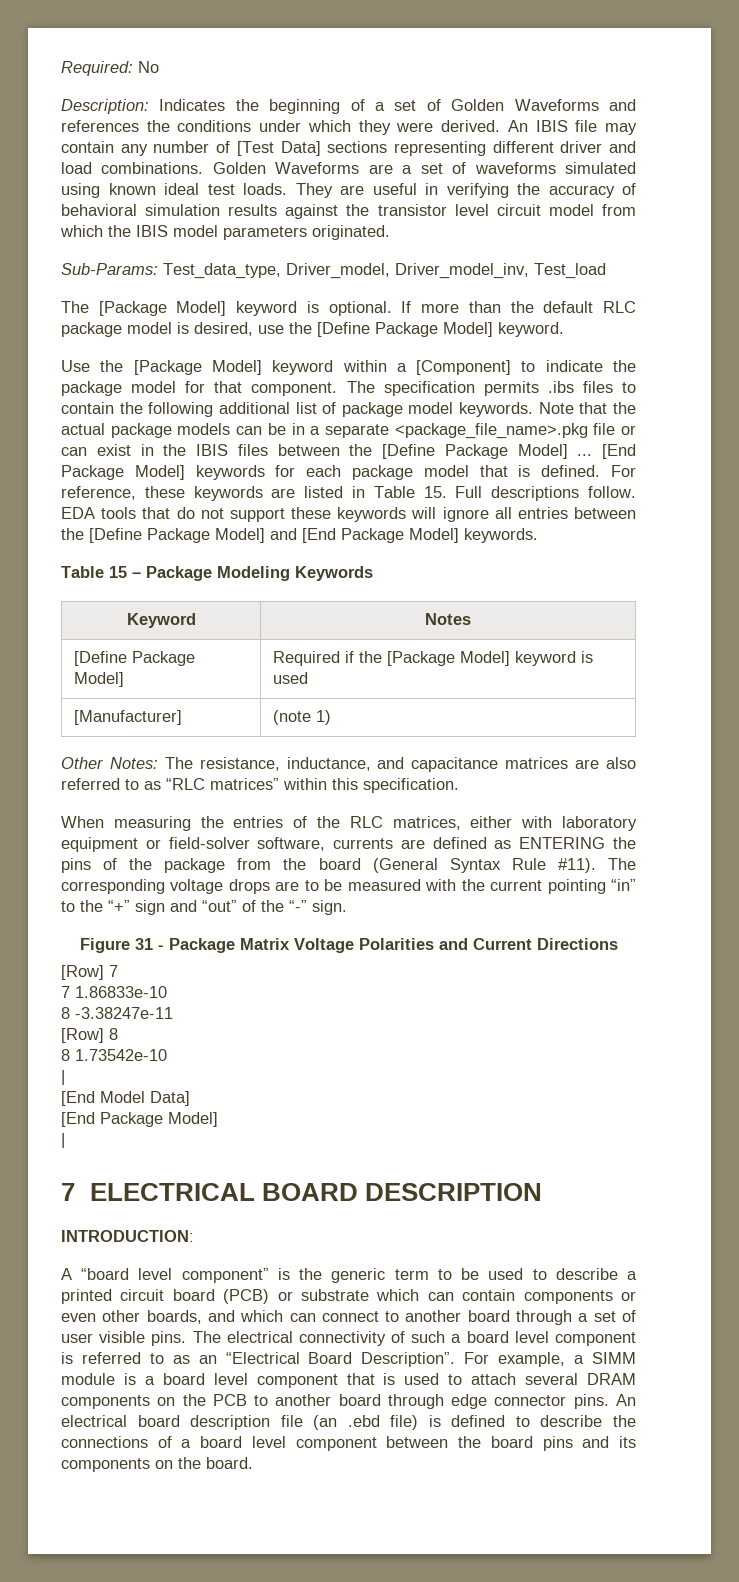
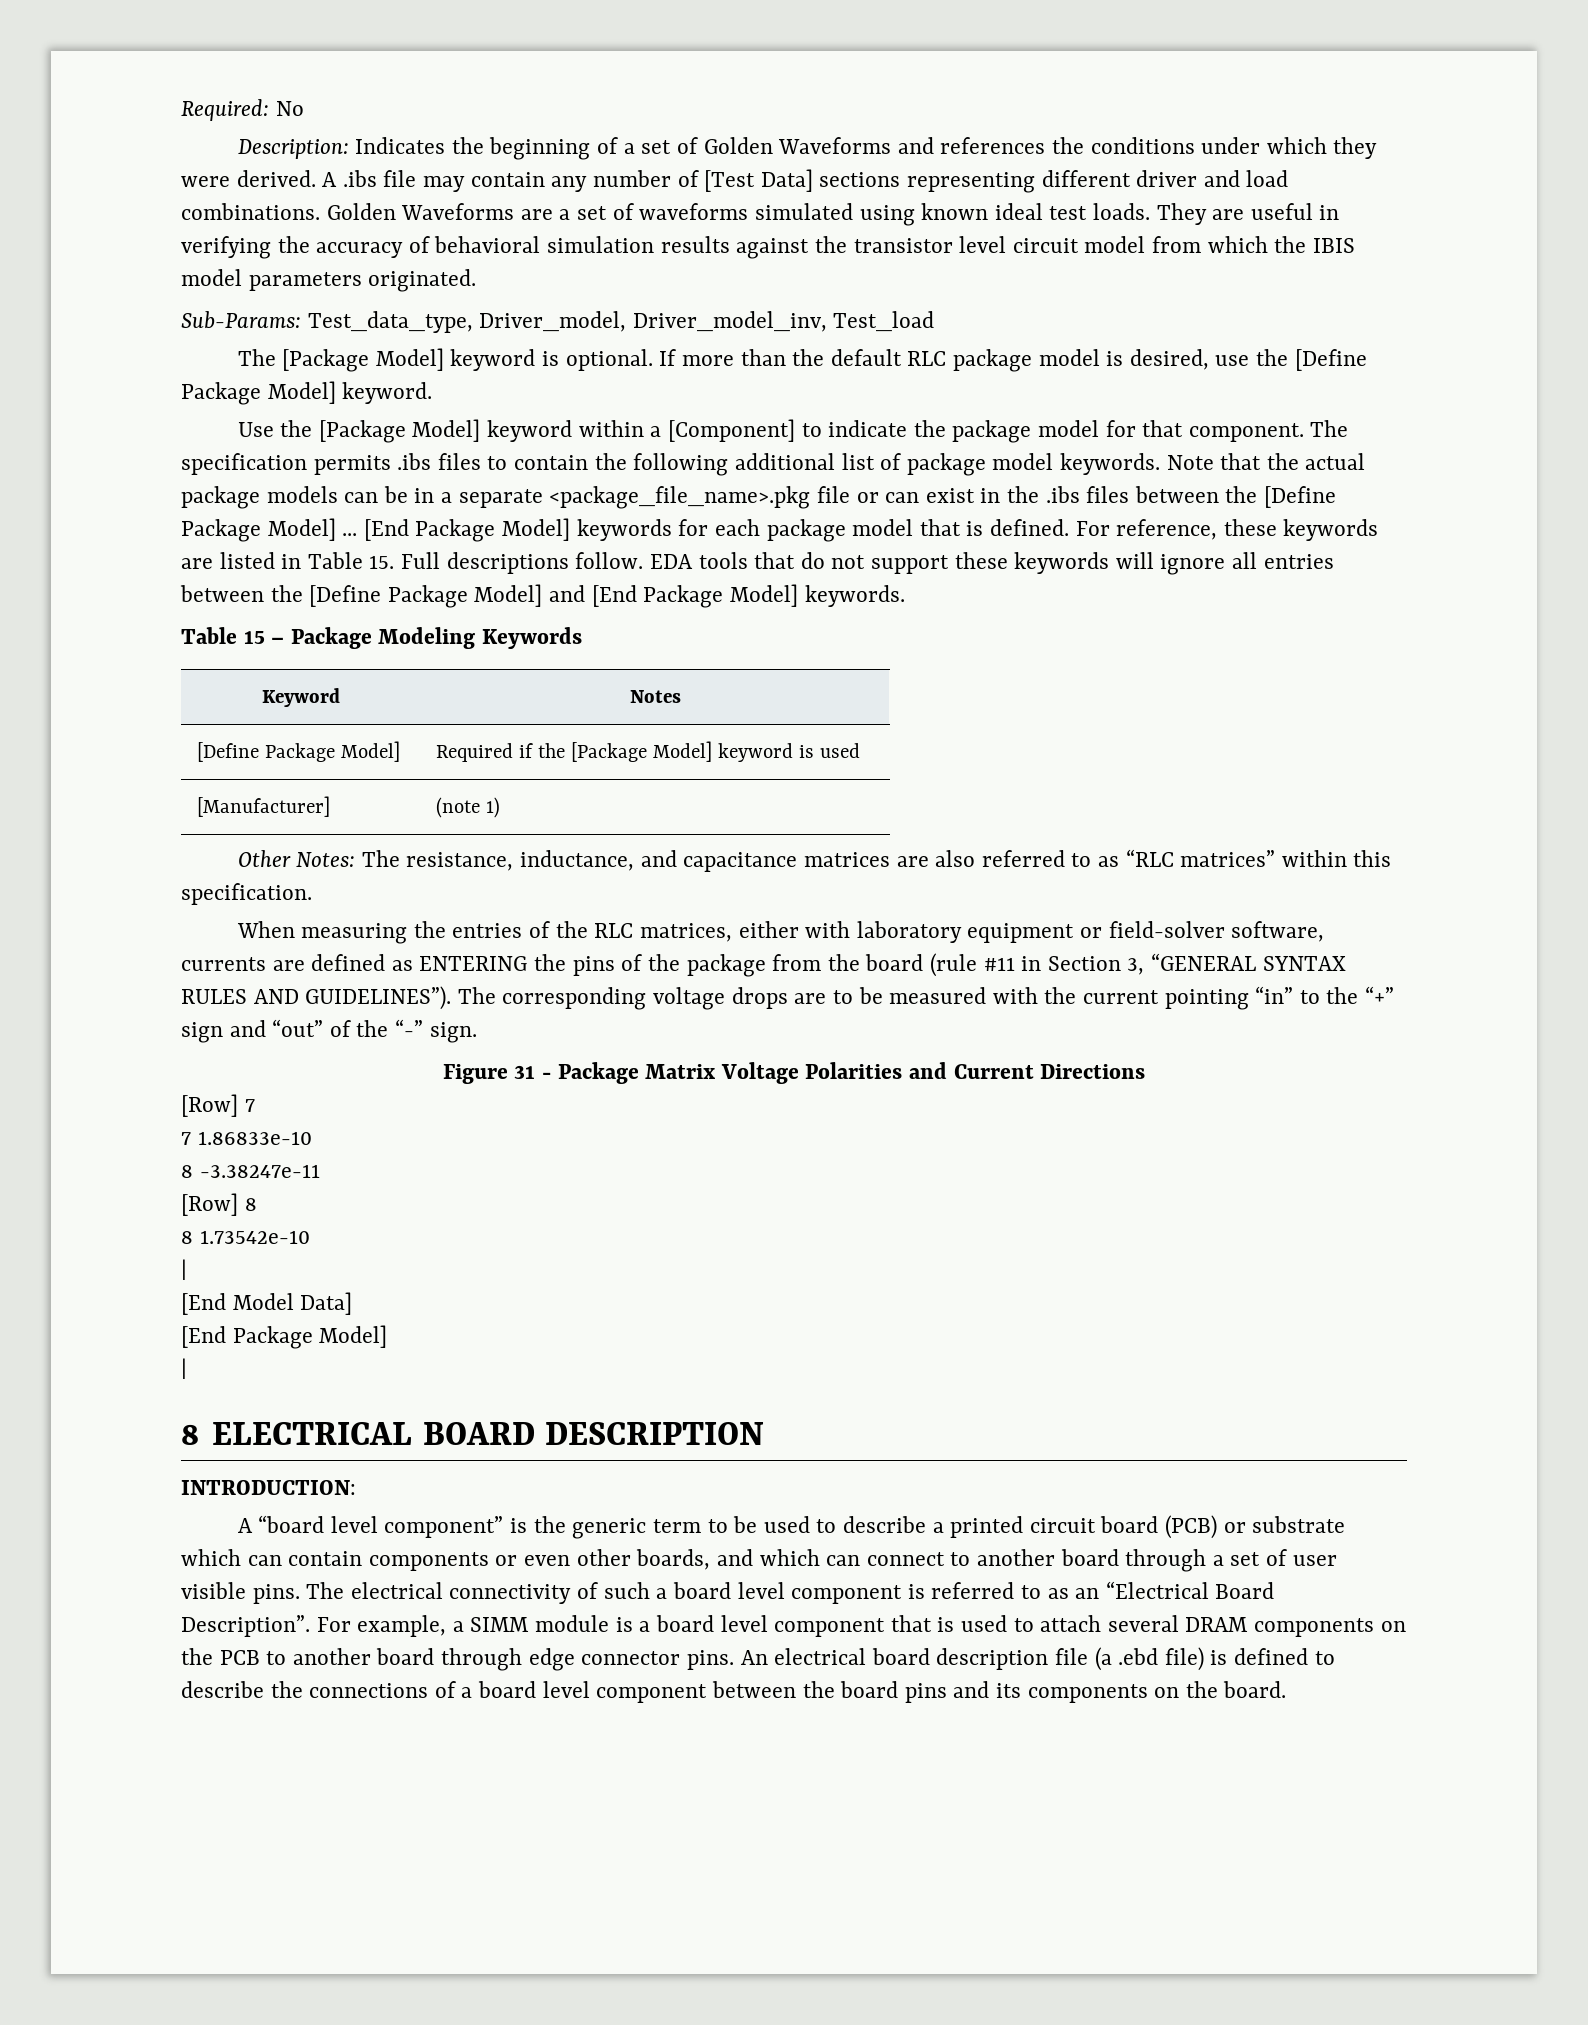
- An IBIS file may contain any number of [Test Data] sections representing different driver and load combinations.
+ A .ibs file may contain any number of [Test Data] sections representing different driver and load combinations.
- Note that the actual package models can be in a separate <package_file_name>.pkg file or can exist in the IBIS files between the [Define Package Model] ...
+ Note that the actual package models can be in a separate <package_file_name>.pkg file or can exist in the .ibs files between the [Define Package Model] ...
- When measuring the entries of the RLC matrices, either with laboratory equipment or field-solver software, currents are defined as ENTERING the pins of the package from the board (General Syntax Rule #11).
+ When measuring the entries of the RLC matrices, either with laboratory equipment or field-solver software, currents are defined as ENTERING the pins of the package from the board (rule #11 in Section 3, “GENERAL SYNTAX RULES AND GUIDELINES”).
- 7 ELECTRICAL BOARD DESCRIPTION
+ 8 ELECTRICAL BOARD DESCRIPTION
- An electrical board description file (an .ebd file) is defined to describe the connections of a board level component between the board pins and its components on the board.
+ An electrical board description file (a .ebd file) is defined to describe the connections of a board level component between the board pins and its components on the board.

